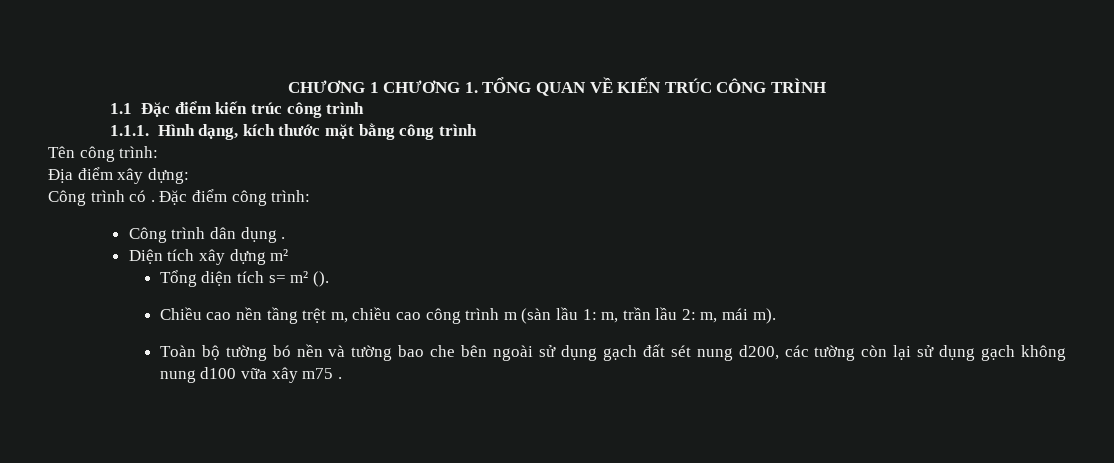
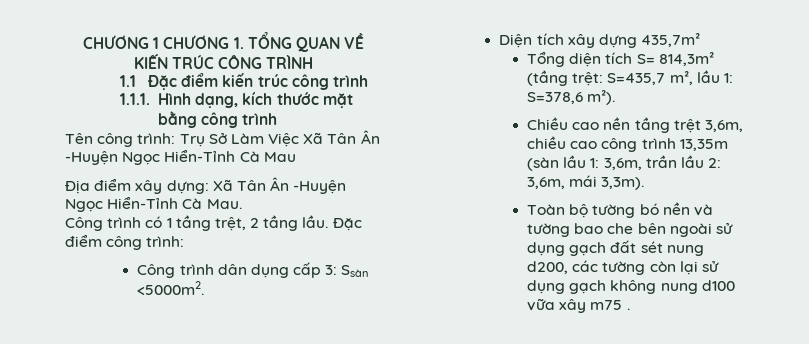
- Tên công trình:
- Địa điểm xây dựng:
- Công trình có .
+ Tên công trình: Trụ Sở Làm Việc Xã Tân Ân -Huyện Ngọc Hiển-Tỉnh Cà Mau
+ Địa điểm xây dựng: Xã Tân Ân -Huyện Ngọc Hiển-Tỉnh Cà Mau.
+ Công trình có 1 tầng trệt, 2 tầng lầu.
- Công trình dân dụng .
+ Công trình dân dụng cấp 3: Ssàn <5000m2.
- Diện tích xây dựng m²
+ Diện tích xây dựng 435,7m²
- Tổng diện tích s= m² ().
+ Tổng diện tích S= 814,3m² (tầng trệt: S=435,7 m², lầu 1: S=378,6 m²).
- Chiều cao nền tầng trệt m, chiều cao công trình m (sàn lầu 1: m, trần lầu 2: m, mái m).
+ Chiều cao nền tầng trệt 3,6m, chiều cao công trình 13,35m (sàn lầu 1: 3,6m, trần lầu 2: 3,6m, mái 3,3m).

